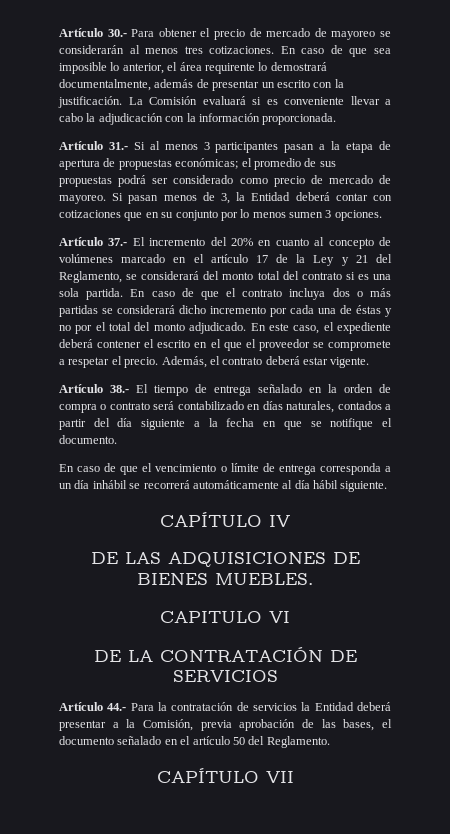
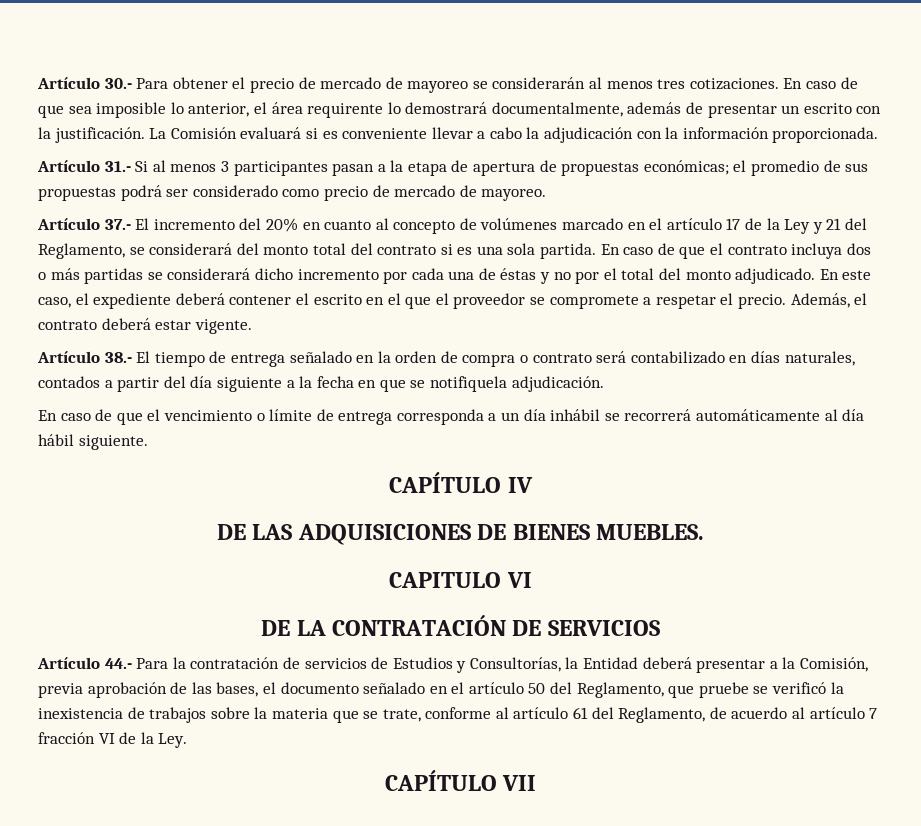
- Si pasan menos de 3, la Entidad deberá contar con cotizaciones que en su conjunto por lo menos sumen 3 opciones.
- Artículo 38.- El tiempo de entrega señalado en la orden de compra o contrato será contabilizado en días naturales, contados a partir del día siguiente a la fecha en que se notifique el documento.
+ Artículo 38.- El tiempo de entrega señalado en la orden de compra o contrato será contabilizado en días naturales, contados a partir del día siguiente a la fecha en que se notifiquela adjudicación.
- Artículo 44.- Para la contratación de servicios la Entidad deberá presentar a la Comisión, previa aprobación de las bases, el documento señalado en el artículo 50 del Reglamento.
+ Artículo 44.- Para la contratación de servicios de Estudios y Consultorías, la Entidad deberá presentar a la Comisión, previa aprobación de las bases, el documento señalado en el artículo 50 del Reglamento, que pruebe se verificó la inexistencia de trabajos sobre la materia que se trate, conforme al artículo 61 del Reglamento, de acuerdo al artículo 7 fracción VI de la Ley.

